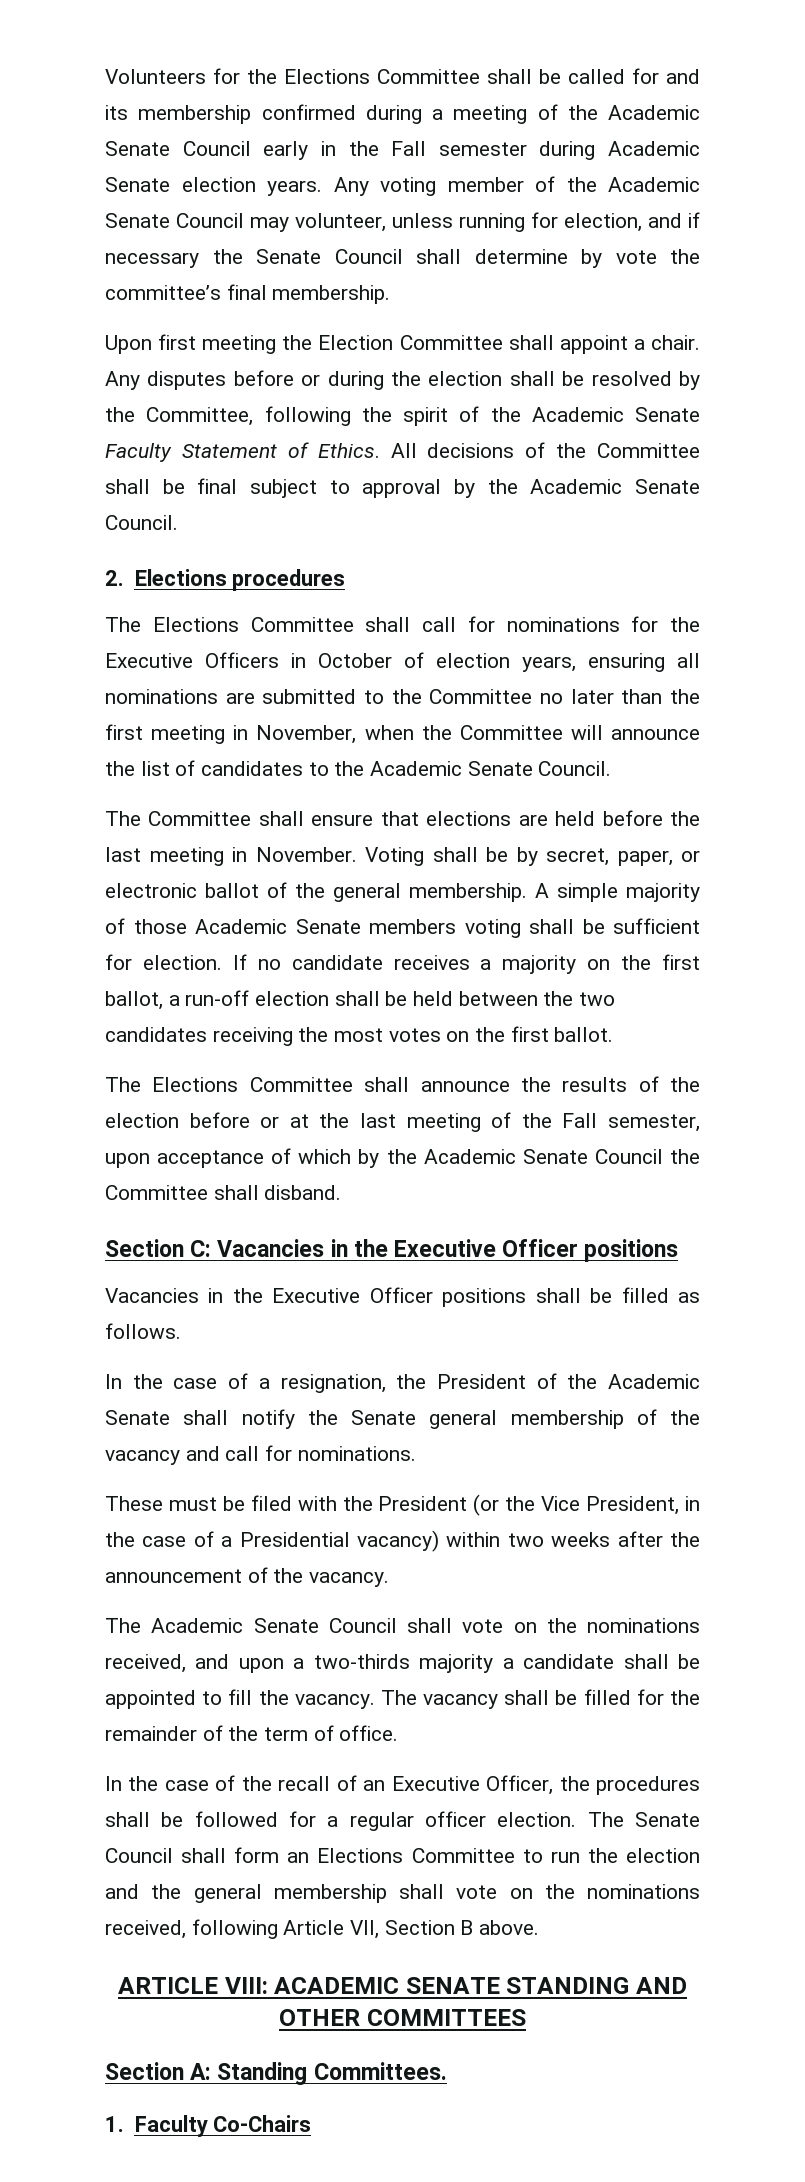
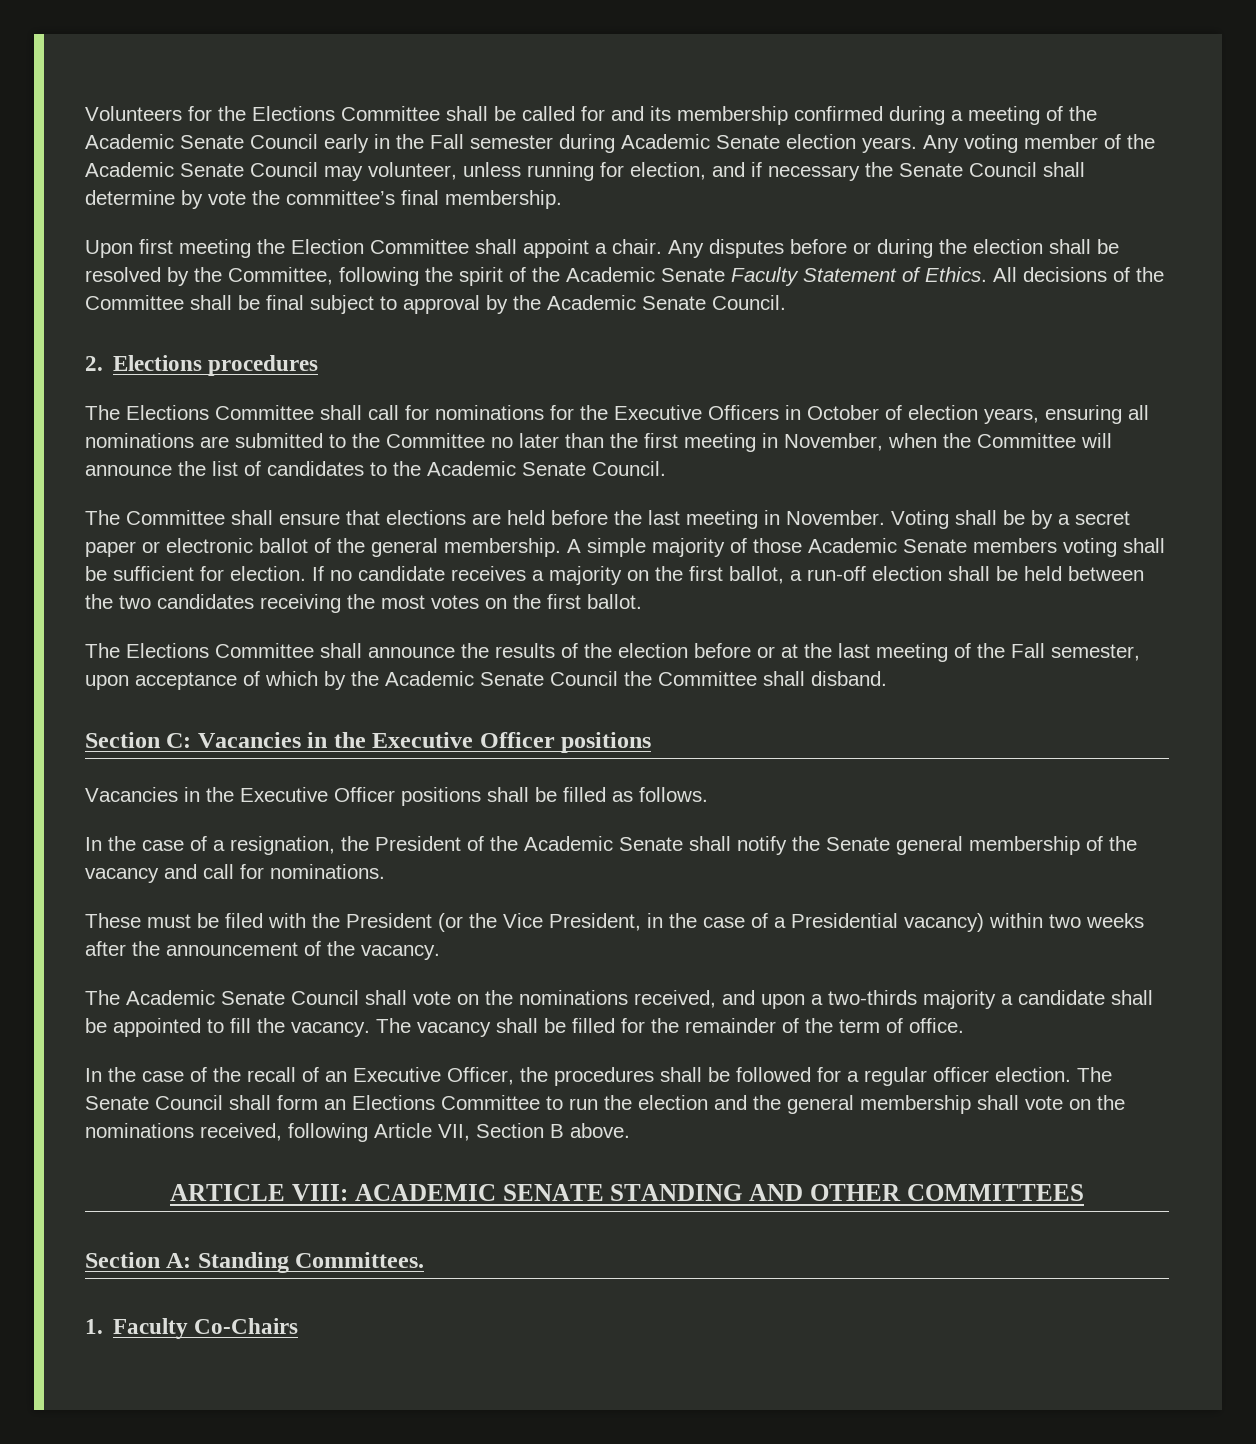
- Voting shall be by secret, paper, or electronic ballot of the general membership.
+ Voting shall be by a secret paper or electronic ballot of the general membership.

